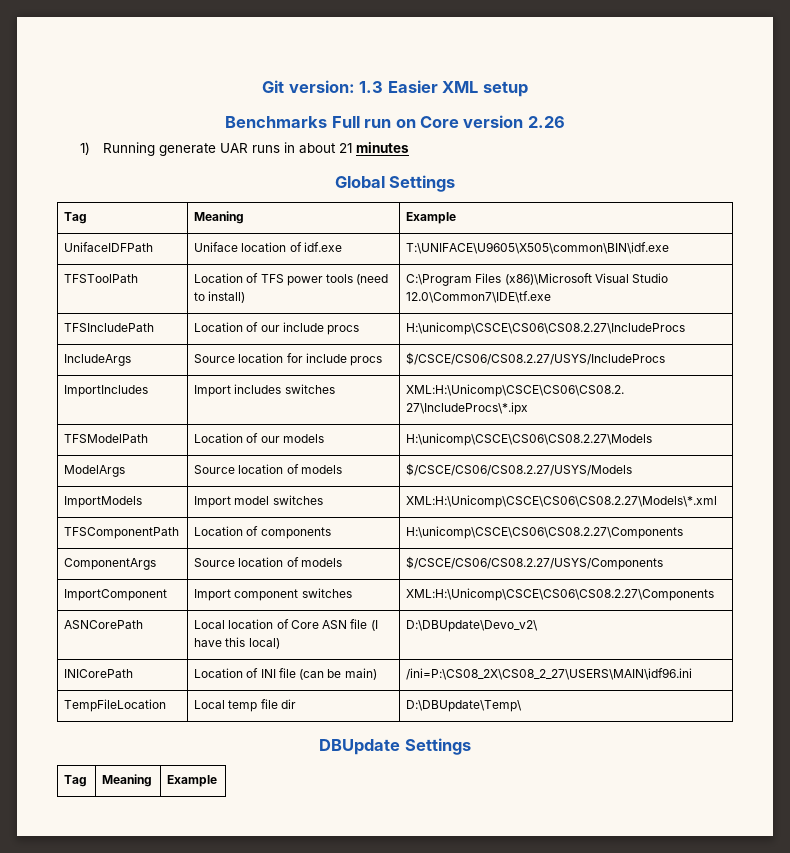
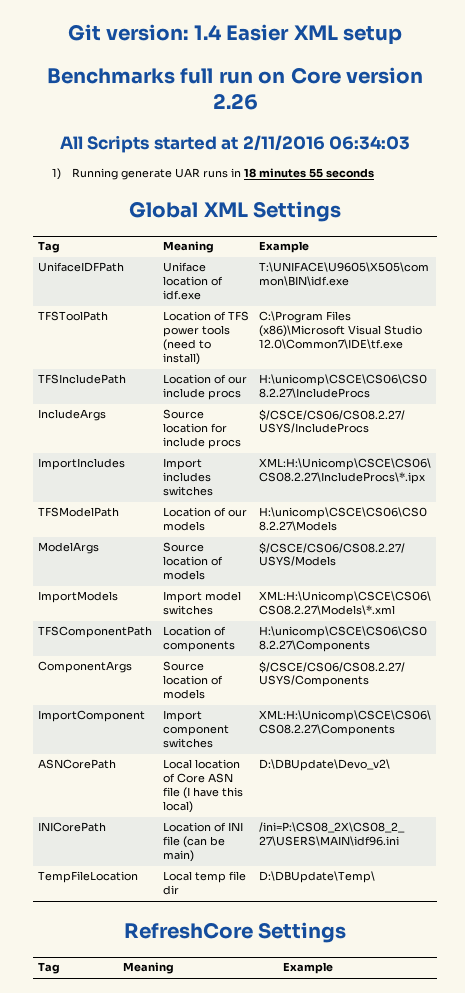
- Git version: 1.3 Easier XML setup
+ Git version: 1.4 Easier XML setup
- Benchmarks Full run on Core version 2.26
+ Benchmarks full run on Core version 2.26
+ All Scripts started at 2/11/2016 06:34:03
- 1) Running generate UAR runs in about 21 minutes
+ 1) Running generate UAR runs in 18 minutes 55 seconds
- Global Settings
+ Global XML Settings
- DBUpdate Settings
+ RefreshCore Settings

